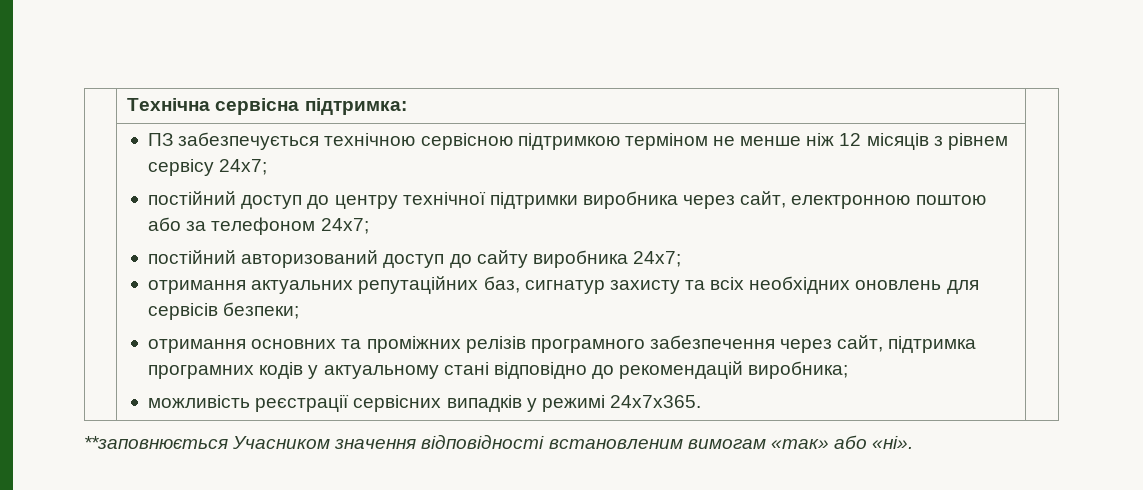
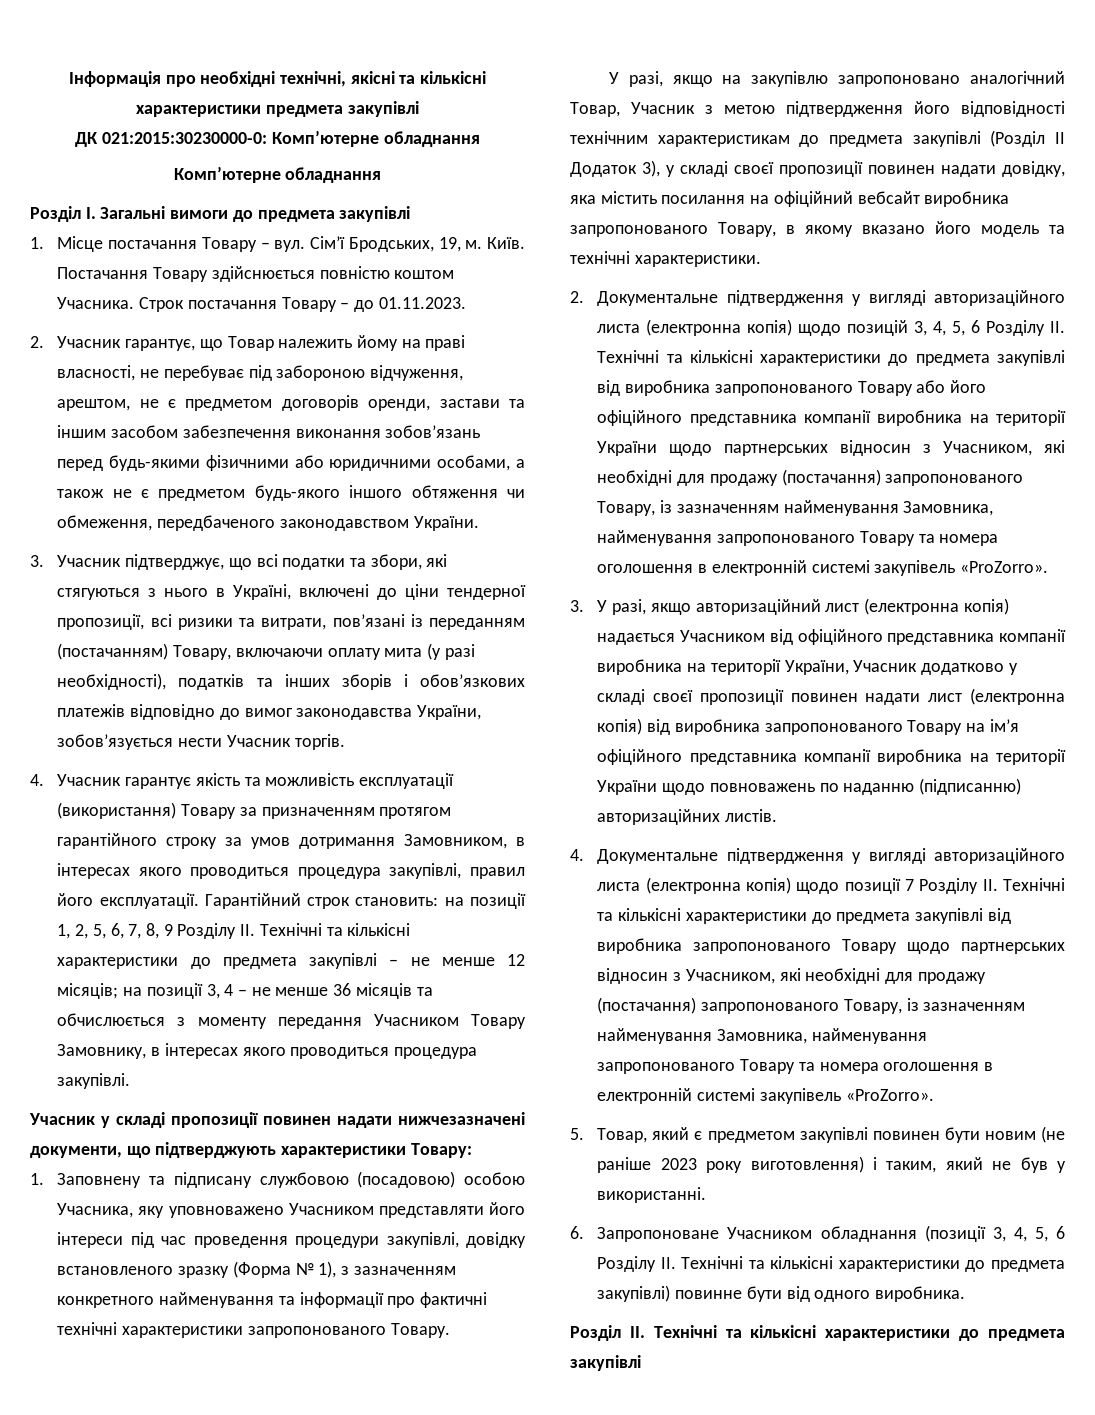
- | Технічна сервісна підтримка: |
- | ПЗ забезпечується технічною сервісною підтримкою терміном не менше ніж 12 місяців з рівнем сервісу 24х7;
- постійний доступ до центру технічної підтримки виробника через сайт, електронною поштою або за телефоном 24х7;
- постійний авторизований доступ до сайту виробника 24х7;
- отримання актуальних репутаційних баз, сигнатур захисту та всіх необхідних оновлень для сервісів безпеки;
- отримання основних та проміжних релізів програмного забезпечення через сайт, підтримка програмних кодів у актуальному стані відповідно до рекомендацій виробника;
- можливість реєстрації сервісних випадків у режимі 24х7х365. |
- **заповнюється Учасником значення відповідності встановленим вимогам «так» або «ні».
+ Інформація про необхідні технічні, якісні та кількісні характеристики предмета закупівлі
+ ДК 021:2015:30230000-0: Комп’ютерне обладнання
+ Комп’ютерне обладнання
+ Розділ І. Загальні вимоги до предмета закупівлі
+ 1. Місце постачання Товару – вул. Сім’ї Бродських, 19, м. Київ. Постачання Товару здійснюється повністю коштом Учасника. Строк постачання Товару – до 01.11.2023.
+ 2. Учасник гарантує, що Товар належить йому на праві власності, не перебуває під забороною відчуження, арештом, не є предметом договорів оренди, застави та іншим засобом забезпечення виконання зобов’язань перед будь-якими фізичними або юридичними особами, а також не є предметом будь-якого іншого обтяження чи обмеження, передбаченого законодавством України.
+ 3. Учасник підтверджує, що всі податки та збори, які стягуються з нього в Україні, включені до ціни тендерної пропозиції, всі ризики та витрати, пов’язані із переданням (постачанням) Товару, включаючи оплату мита (у разі необхідності), податків та інших зборів і обов’язкових платежів відповідно до вимог законодавства України, зобов’язується нести Учасник торгів.
+ 4. Учасник гарантує якість та можливість експлуатації (використання) Товару за призначенням протягом гарантійного строку за умов дотримання Замовником, в інтересах якого проводиться процедура закупівлі, правил його експлуатації. Гарантійний строк становить: на позиції 1, 2, 5, 6, 7, 8, 9 Розділу II. Технічні та кількісні характеристики до предмета закупівлі – не менше 12 місяців; на позиції 3, 4 – не менше 36 місяців та обчислюється з моменту передання Учасником Товару Замовнику, в інтересах якого проводиться процедура закупівлі.
+ Учасник у складі пропозиції повинен надати нижчезазначені документи, що підтверджують характеристики Товару:
+ 1. Заповнену та підписану службовою (посадовою) особою Учасника, яку уповноважено Учасником представляти його інтереси під час проведення процедури закупівлі, довідку встановленого зразку (Форма № 1), з зазначенням конкретного найменування та інформації про фактичні технічні характеристики запропонованого Товару.
+ У разі, якщо на закупівлю запропоновано аналогічний Товар, Учасник з метою підтвердження його відповідності технічним характеристикам до предмета закупівлі (Розділ II Додаток 3), у складі своєї пропозиції повинен надати довідку, яка містить посилання на офіційний вебсайт виробника запропонованого Товару, в якому вказано його модель та технічні характеристики.
+ 2. Документальне підтвердження у вигляді авторизаційного листа (електронна копія) щодо позицій 3, 4, 5, 6 Розділу II. Технічні та кількісні характеристики до предмета закупівлі від виробника запропонованого Товару або його офіційного представника компанії виробника на території України щодо партнерських відносин з Учасником, які необхідні для продажу (постачання) запропонованого Товару, із зазначенням найменування Замовника, найменування запропонованого Товару та номера оголошення в електронній системі закупівель «ProZorro».
+ 3. У разі, якщо авторизаційний лист (електронна копія) надається Учасником від офіційного представника компанії виробника на території України, Учасник додатково у складі своєї пропозиції повинен надати лист (електронна копія) від виробника запропонованого Товару на ім’я офіційного представника компанії виробника на території України щодо повноважень по наданню (підписанню) авторизаційних листів.
+ 4. Документальне підтвердження у вигляді авторизаційного листа (електронна копія) щодо позиції 7 Розділу II. Технічні та кількісні характеристики до предмета закупівлі від виробника запропонованого Товару щодо партнерських відносин з Учасником, які необхідні для продажу (постачання) запропонованого Товару, із зазначенням найменування Замовника, найменування запропонованого Товару та номера оголошення в електронній системі закупівель «ProZorro».
+ 5. Товар, який є предметом закупівлі повинен бути новим (не раніше 2023 року виготовлення) і таким, який не був у використанні.
+ 6. Запропоноване Учасником обладнання (позиції 3, 4, 5, 6 Розділу II. Технічні та кількісні характеристики до предмета закупівлі) повинне бути від одного виробника.
+ Розділ II. Технічні та кількісні характеристики до предмета закупівлі

